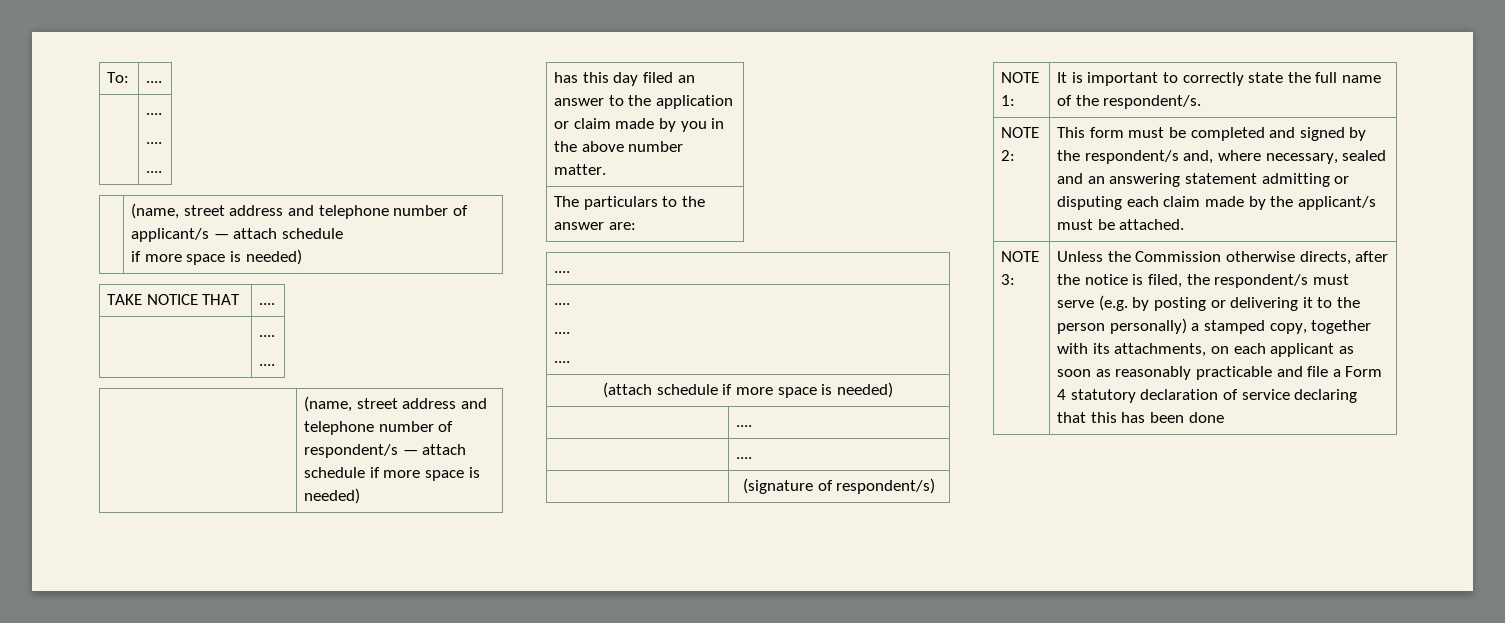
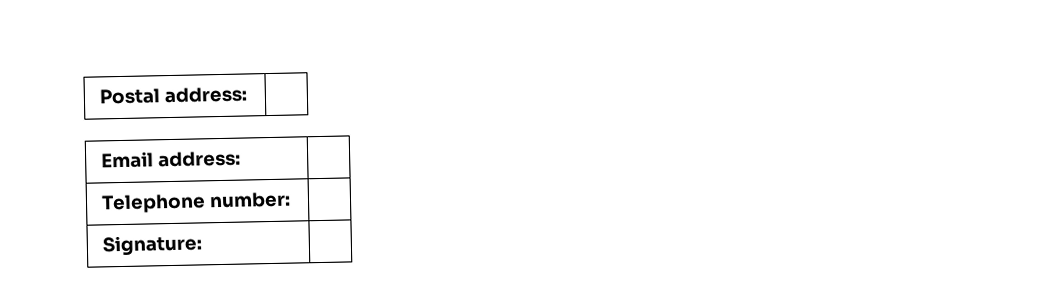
- To: | ....
- | ....
- ....
- ....
- | (name, street address and telephone number of applicant/s — attach schedule
- if more space is needed)
- TAKE NOTICE THAT | ....
- | ....
- ....
- | (name, street address and telephone number of respondent/s — attach schedule if more space is needed)
- has this day filed an answer to the application or claim made by you in the above number matter.
- The particulars to the answer are:
- ....
- ....
- ....
- ....
- (attach schedule if more space is needed)
- | ....
- | ....
- | (signature of respondent/s)
- NOTE 1: | It is important to correctly state the full name of the respondent/s.
- NOTE 2: | This form must be completed and signed by the respondent/s and, where necessary, sealed and an answering statement admitting or disputing each claim made by the applicant/s must be attached.
- NOTE 3: | Unless the Commission otherwise directs, after the notice is filed, the respondent/s must serve (e.g. by posting or delivering it to the person personally) a stamped copy, together with its attachments, on each applicant as soon as reasonably practicable and file a Form 4 statutory declaration of service declaring that this has been done
+ Postal address: |
+ Email address: |
+ Telephone number: |
+ Signature: |

